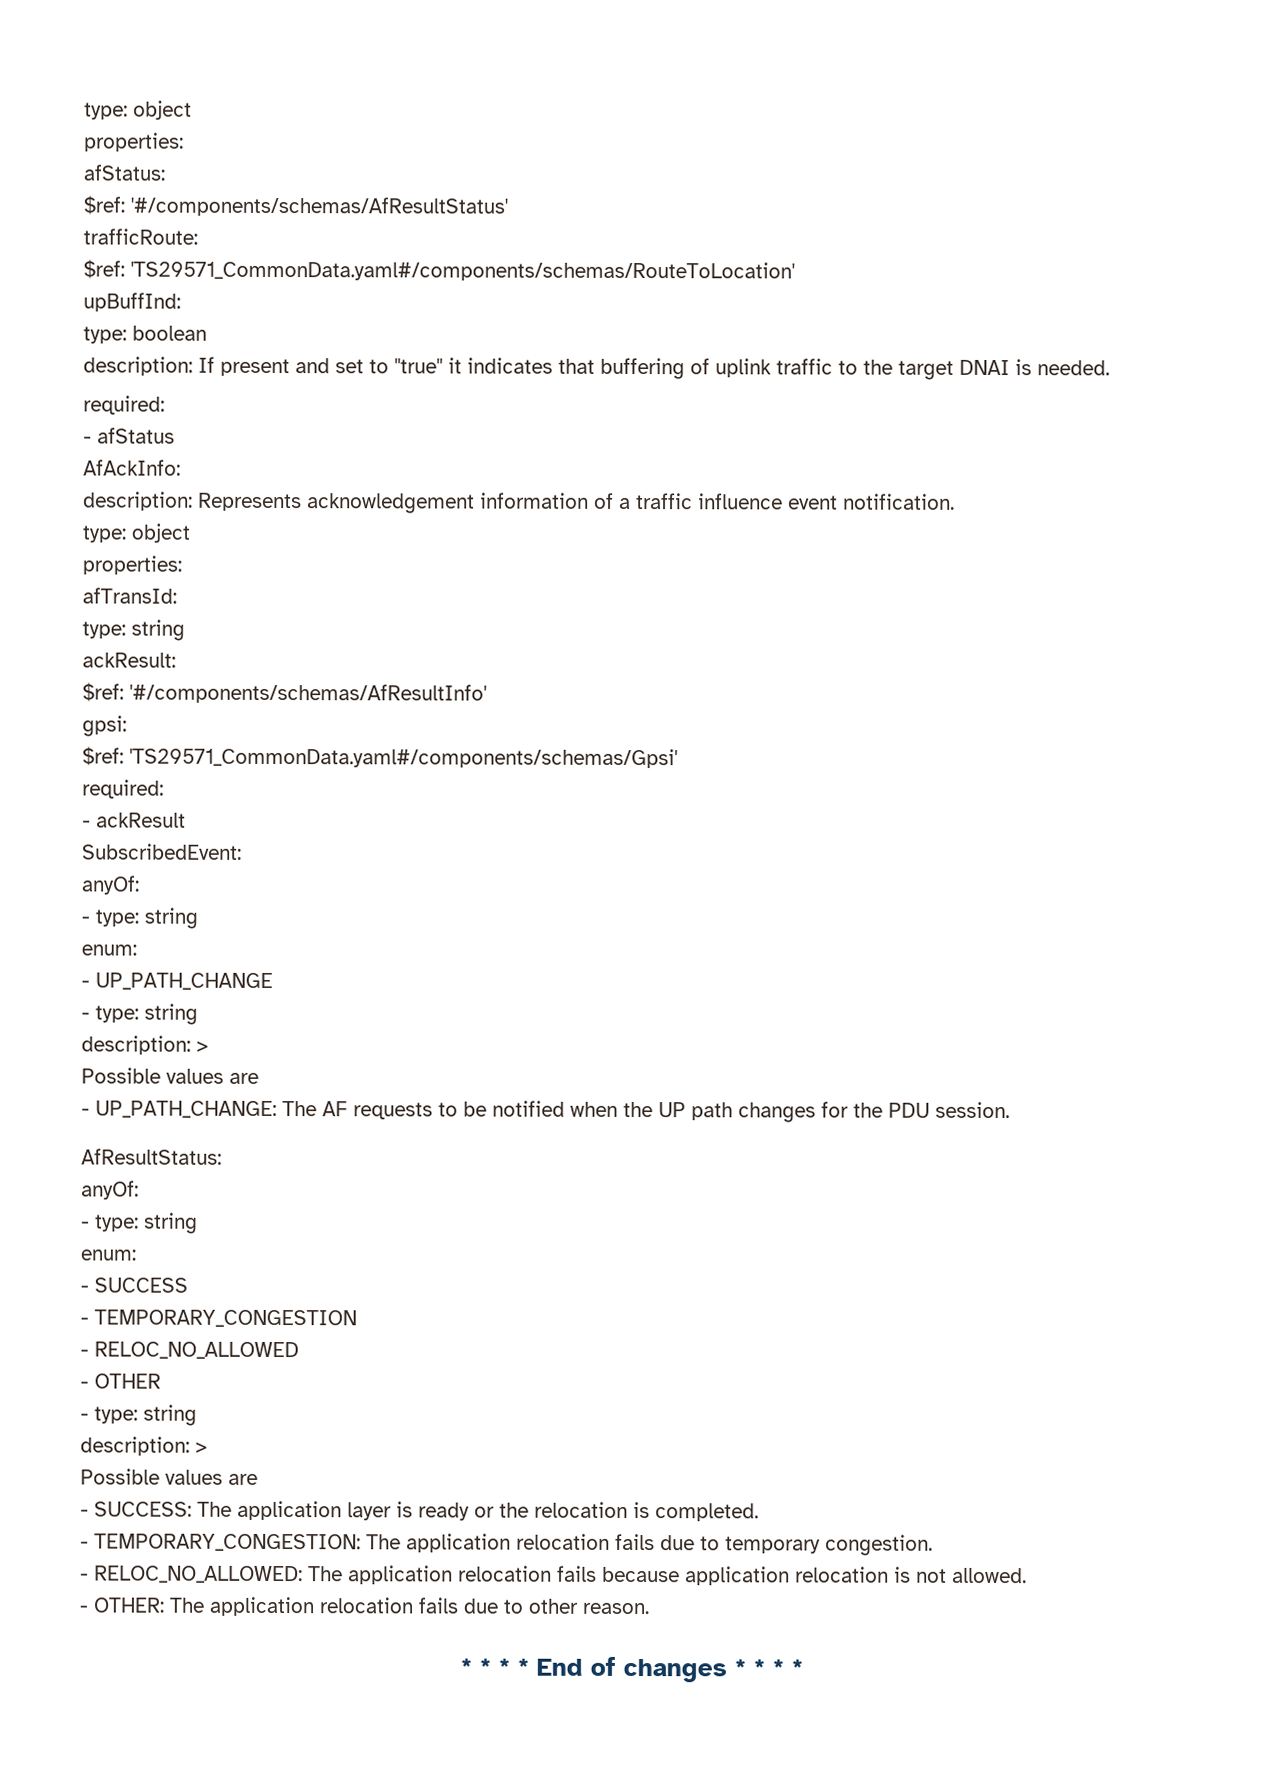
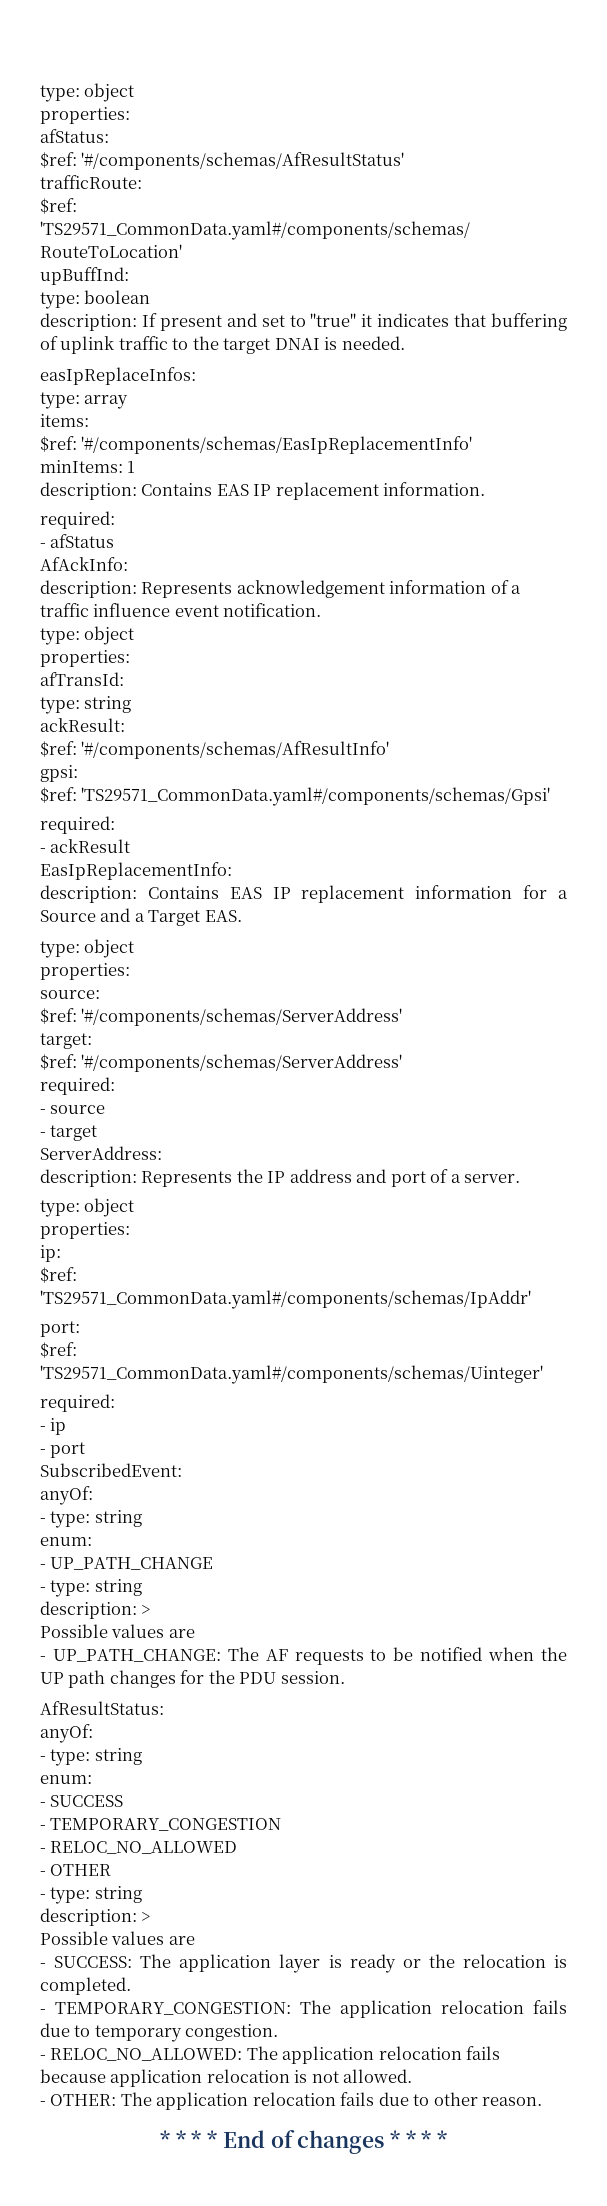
+ easIpReplaceInfos:
+ type: array
+ items:
+ $ref: '#/components/schemas/EasIpReplacementInfo'
+ minItems: 1
+ description: Contains EAS IP replacement information.
+ EasIpReplacementInfo:
+ description: Contains EAS IP replacement information for a Source and a Target EAS.
+ type: object
+ properties:
+ source:
+ $ref: '#/components/schemas/ServerAddress'
+ target:
+ $ref: '#/components/schemas/ServerAddress'
+ required:
+ - source
+ - target
+ ServerAddress:
+ description: Represents the IP address and port of a server.
+ type: object
+ properties:
+ ip:
+ $ref: 'TS29571_CommonData.yaml#/components/schemas/IpAddr'
+ port:
+ $ref: 'TS29571_CommonData.yaml#/components/schemas/Uinteger'
+ required:
+ - ip
+ - port

